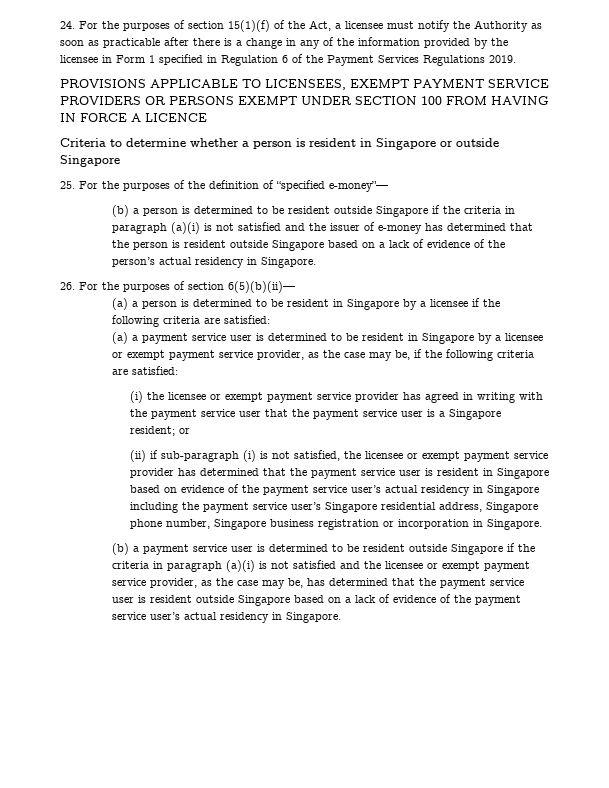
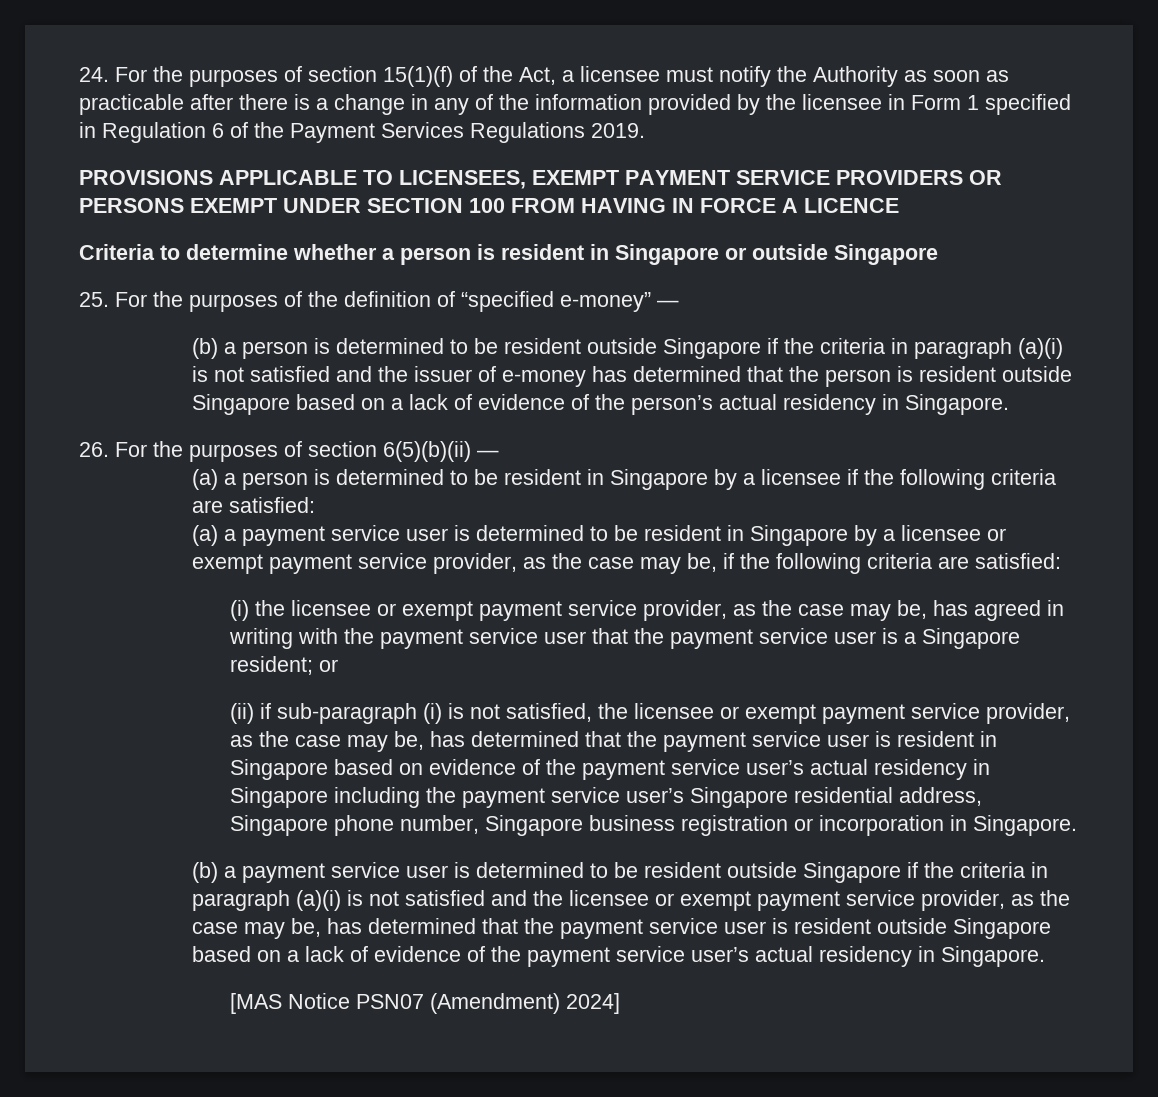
- 25. For the purposes of the definition of “specified e-money”—
+ 25. For the purposes of the definition of “specified e-money” —
- 26. For the purposes of section 6(5)(b)(ii)—
+ 26. For the purposes of section 6(5)(b)(ii) —
- (i) the licensee or exempt payment service provider has agreed in writing with the payment service user that the payment service user is a Singapore resident; or
+ (i) the licensee or exempt payment service provider, as the case may be, has agreed in writing with the payment service user that the payment service user is a Singapore resident; or
- (ii) if sub-paragraph (i) is not satisfied, the licensee or exempt payment service provider has determined that the payment service user is resident in Singapore based on evidence of the payment service user’s actual residency in Singapore including the payment service user’s Singapore residential address, Singapore phone number, Singapore business registration or incorporation in Singapore.
+ (ii) if sub-paragraph (i) is not satisfied, the licensee or exempt payment service provider, as the case may be, has determined that the payment service user is resident in Singapore based on evidence of the payment service user’s actual residency in Singapore including the payment service user’s Singapore residential address, Singapore phone number, Singapore business registration or incorporation in Singapore.
+ [MAS Notice PSN07 (Amendment) 2024]

